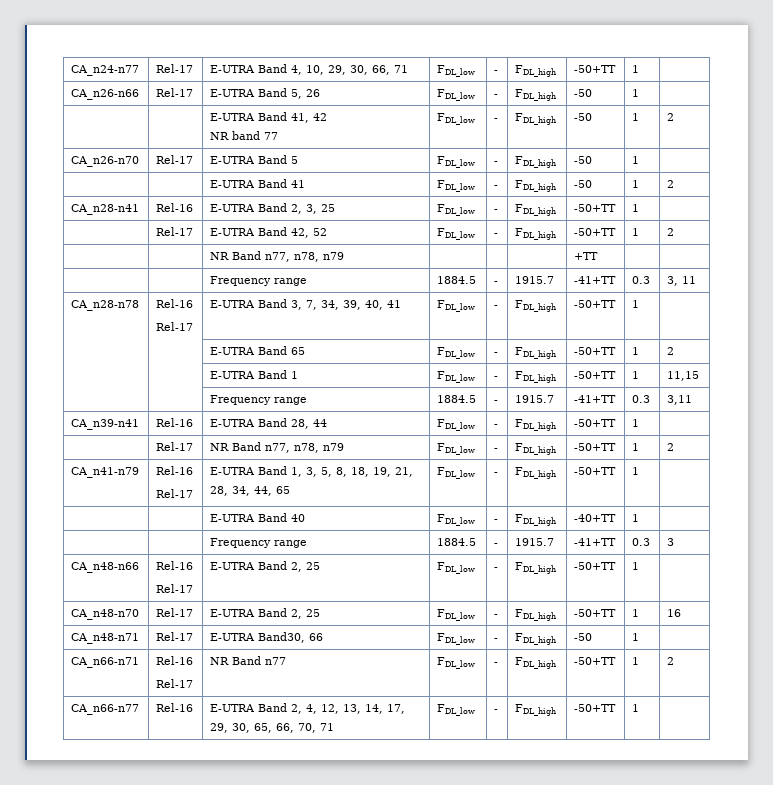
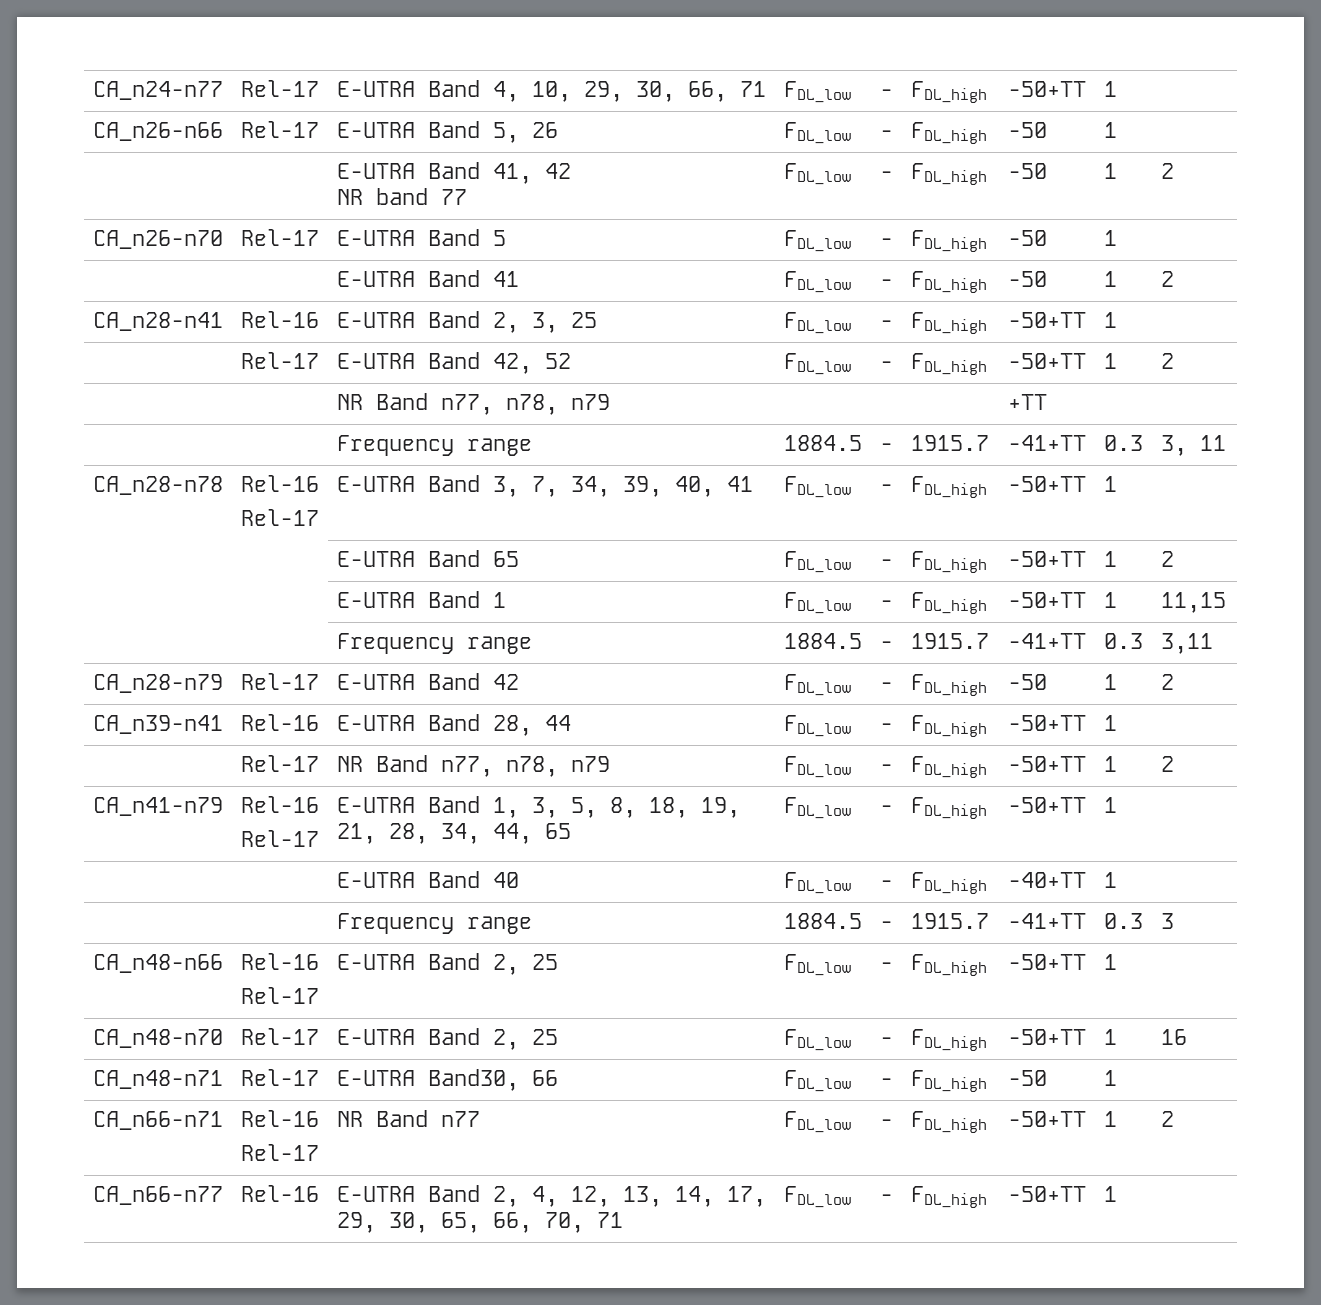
+ CA_n28-n79 | Rel-17 | E-UTRA Band 42 | FDL_low | - | FDL_high | -50 | 1 | 2

